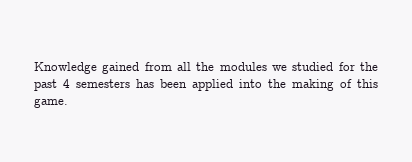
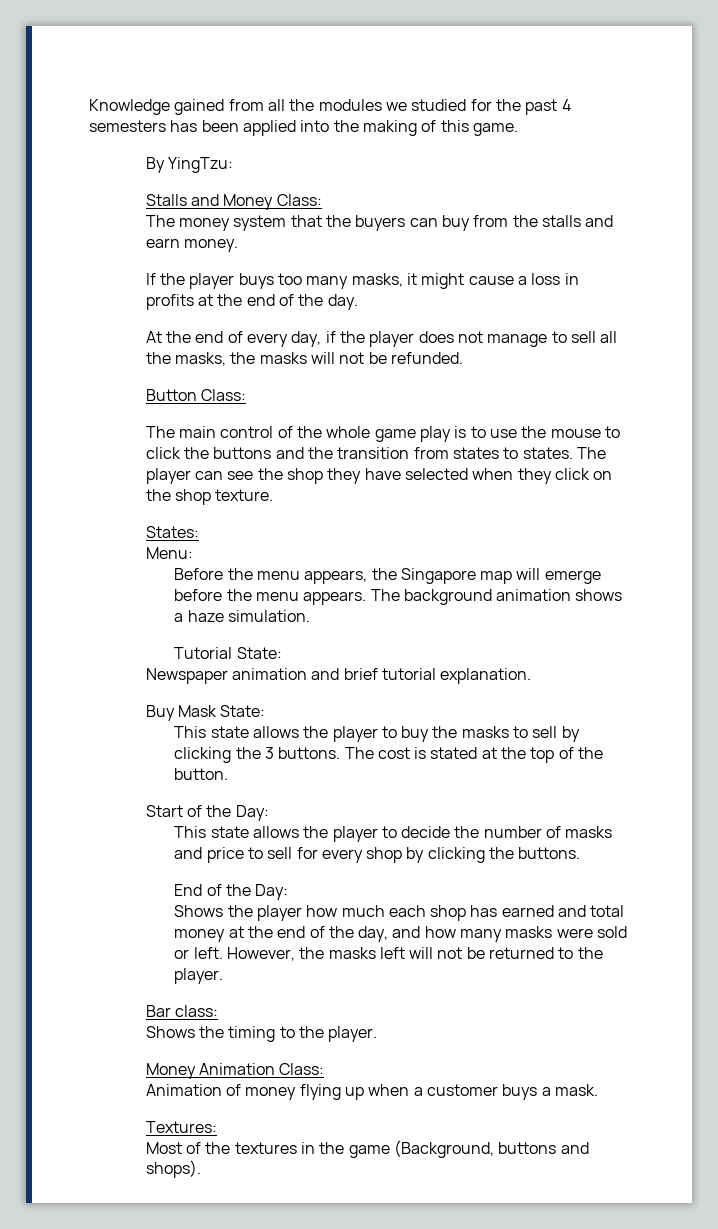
+ By YingTzu:
+ Stalls and Money Class:
+ The money system that the buyers can buy from the stalls and earn money.
+ If the player buys too many masks, it might cause a loss in profits at the end of the day.
+ At the end of every day, if the player does not manage to sell all the masks, the masks will not be refunded.
+ Button Class:
+ The main control of the whole game play is to use the mouse to click the buttons and the transition from states to states. The player can see the shop they have selected when they click on the shop texture.
+ States:
+ Menu:
+ Before the menu appears, the Singapore map will emerge before the menu appears. The background animation shows a haze simulation.
+ Tutorial State:
+ Newspaper animation and brief tutorial explanation.
+ Buy Mask State:
+ This state allows the player to buy the masks to sell by clicking the 3 buttons. The cost is stated at the top of the button.
+ Start of the Day:
+ This state allows the player to decide the number of masks and price to sell for every shop by clicking the buttons.
+ End of the Day:
+ Shows the player how much each shop has earned and total money at the end of the day, and how many masks were sold or left. However, the masks left will not be returned to the player.
+ Bar class:
+ Shows the timing to the player.
+ Money Animation Class:
+ Animation of money flying up when a customer buys a mask.
+ Textures:
+ Most of the textures in the game (Background, buttons and shops).

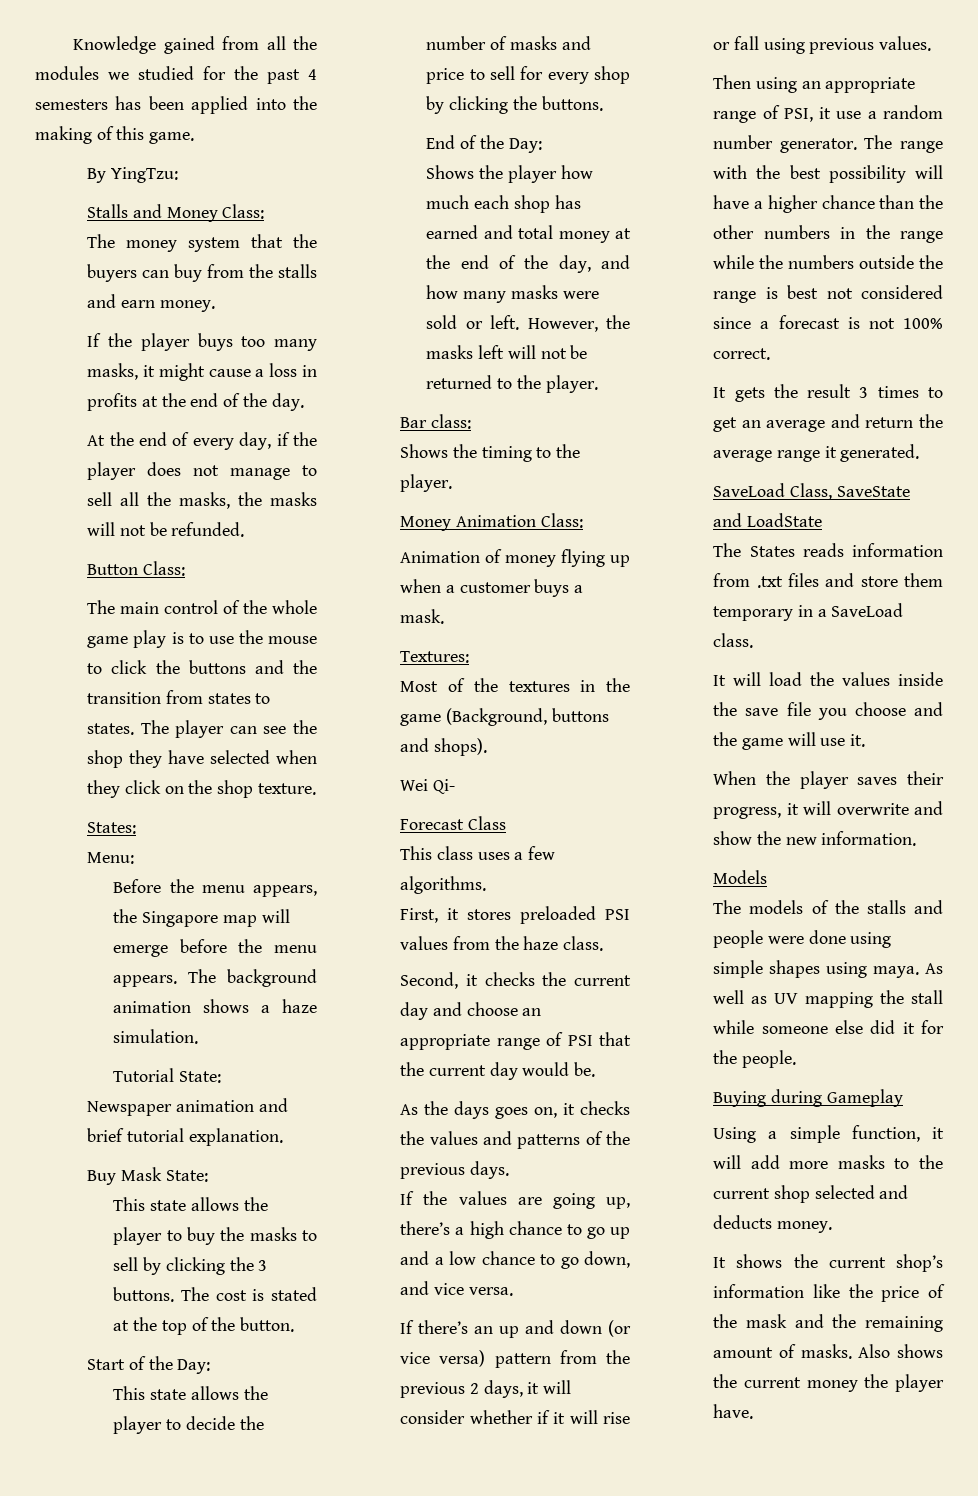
+ Wei Qi-
+ Forecast Class
+ This class uses a few algorithms.
+ First, it stores preloaded PSI values from the haze class.
+ Second, it checks the current day and choose an appropriate range of PSI that the current day would be.
+ As the days goes on, it checks the values and patterns of the previous days.
+ If the values are going up, there’s a high chance to go up and a low chance to go down, and vice versa.
+ If there’s an up and down (or vice versa) pattern from the previous 2 days, it will consider whether if it will rise or fall using previous values.
+ Then using an appropriate range of PSI, it use a random number generator. The range with the best possibility will have a higher chance than the other numbers in the range while the numbers outside the range is best not considered since a forecast is not 100% correct.
+ It gets the result 3 times to get an average and return the average range it generated.
+ SaveLoad Class, SaveState and LoadState
+ The States reads information from .txt files and store them temporary in a SaveLoad class.
+ It will load the values inside the save file you choose and the game will use it.
+ When the player saves their progress, it will overwrite and show the new information.
+ Models
+ The models of the stalls and people were done using simple shapes using maya. As well as UV mapping the stall while someone else did it for the people.
+ Buying during Gameplay
+ Using a simple function, it will add more masks to the current shop selected and deducts money.
+ It shows the current shop’s information like the price of the mask and the remaining amount of masks. Also shows the current money the player have.

